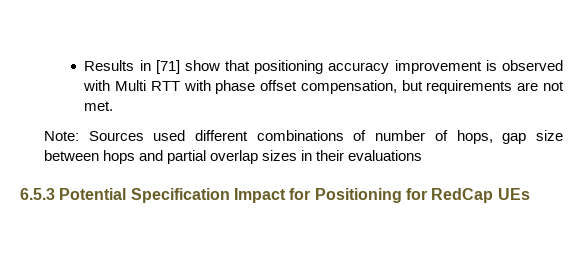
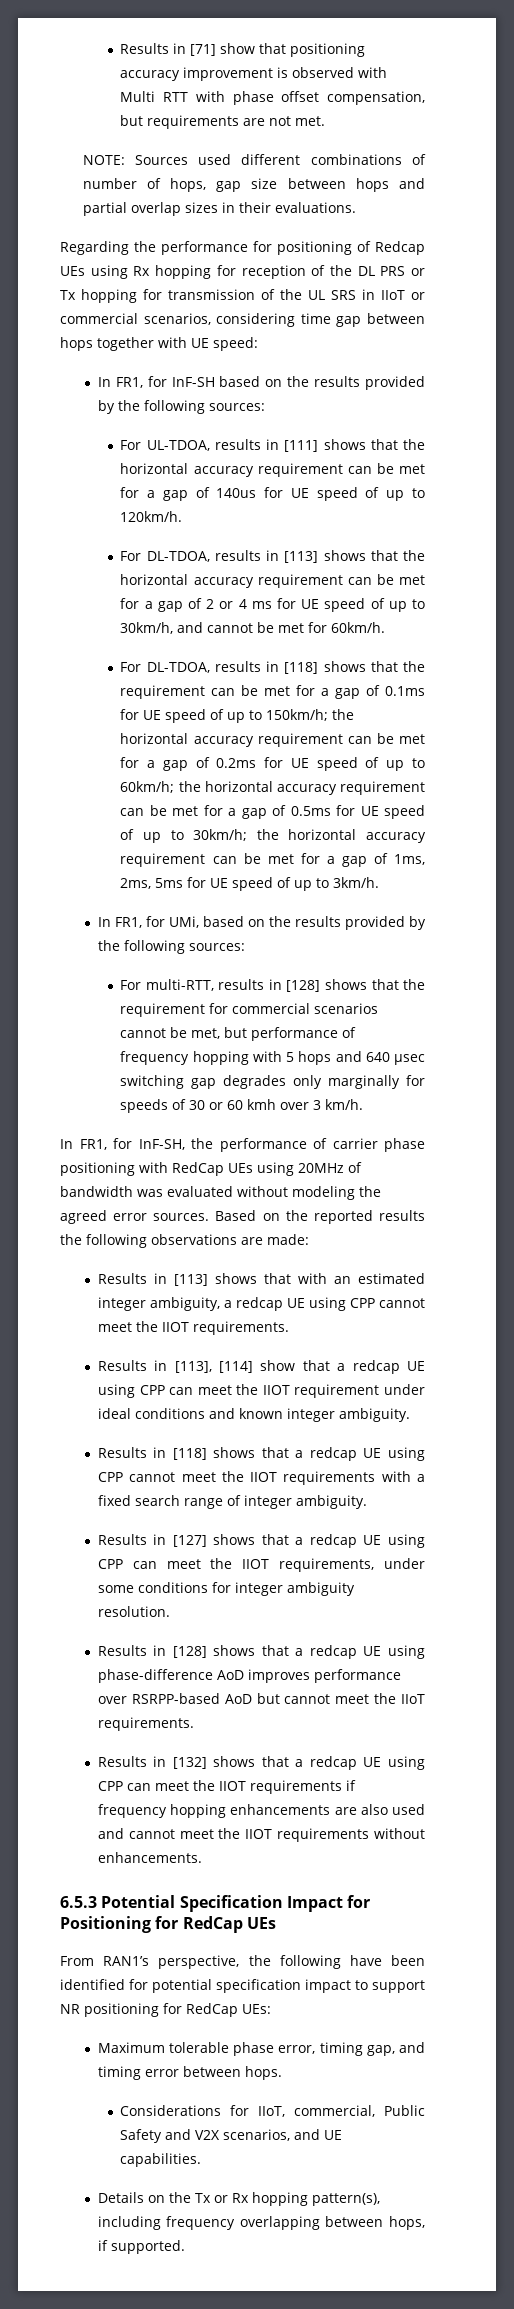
- Note: Sources used different combinations of number of hops, gap size between hops and partial overlap sizes in their evaluations
+ NOTE: Sources used different combinations of number of hops, gap size between hops and partial overlap sizes in their evaluations.
+ Regarding the performance for positioning of Redcap UEs using Rx hopping for reception of the DL PRS or Tx hopping for transmission of the UL SRS in IIoT or commercial scenarios, considering time gap between hops together with UE speed:
+ In FR1, for InF-SH based on the results provided by the following sources:
+ For UL-TDOA, results in [111] shows that the horizontal accuracy requirement can be met for a gap of 140us for UE speed of up to 120km/h.
+ For DL-TDOA, results in [113] shows that the horizontal accuracy requirement can be met for a gap of 2 or 4 ms for UE speed of up to 30km/h, and cannot be met for 60km/h.
+ For DL-TDOA, results in [118] shows that the requirement can be met for a gap of 0.1ms for UE speed of up to 150km/h; the horizontal accuracy requirement can be met for a gap of 0.2ms for UE speed of up to 60km/h; the horizontal accuracy requirement can be met for a gap of 0.5ms for UE speed of up to 30km/h; the horizontal accuracy requirement can be met for a gap of 1ms, 2ms, 5ms for UE speed of up to 3km/h.
+ In FR1, for UMi, based on the results provided by the following sources:
+ For multi-RTT, results in [128] shows that the requirement for commercial scenarios cannot be met, but performance of frequency hopping with 5 hops and 640 µsec switching gap degrades only marginally for speeds of 30 or 60 kmh over 3 km/h.
+ In FR1, for InF-SH, the performance of carrier phase positioning with RedCap UEs using 20MHz of bandwidth was evaluated without modeling the agreed error sources. Based on the reported results the following observations are made:
+ Results in [113] shows that with an estimated integer ambiguity, a redcap UE using CPP cannot meet the IIOT requirements.
+ Results in [113], [114] show that a redcap UE using CPP can meet the IIOT requirement under ideal conditions and known integer ambiguity.
+ Results in [118] shows that a redcap UE using CPP cannot meet the IIOT requirements with a fixed search range of integer ambiguity.
+ Results in [127] shows that a redcap UE using CPP can meet the IIOT requirements, under some conditions for integer ambiguity resolution.
+ Results in [128] shows that a redcap UE using phase-difference AoD improves performance over RSRPP-based AoD but cannot meet the IIoT requirements.
+ Results in [132] shows that a redcap UE using CPP can meet the IIOT requirements if frequency hopping enhancements are also used and cannot meet the IIOT requirements without enhancements.
+ From RAN1’s perspective, the following have been identified for potential specification impact to support NR positioning for RedCap UEs:
+ Maximum tolerable phase error, timing gap, and timing error between hops.
+ Considerations for IIoT, commercial, Public Safety and V2X scenarios, and UE capabilities.
+ Details on the Tx or Rx hopping pattern(s), including frequency overlapping between hops, if supported.

